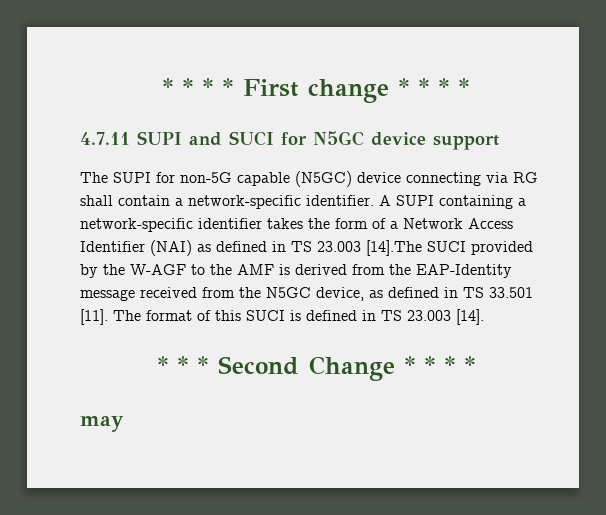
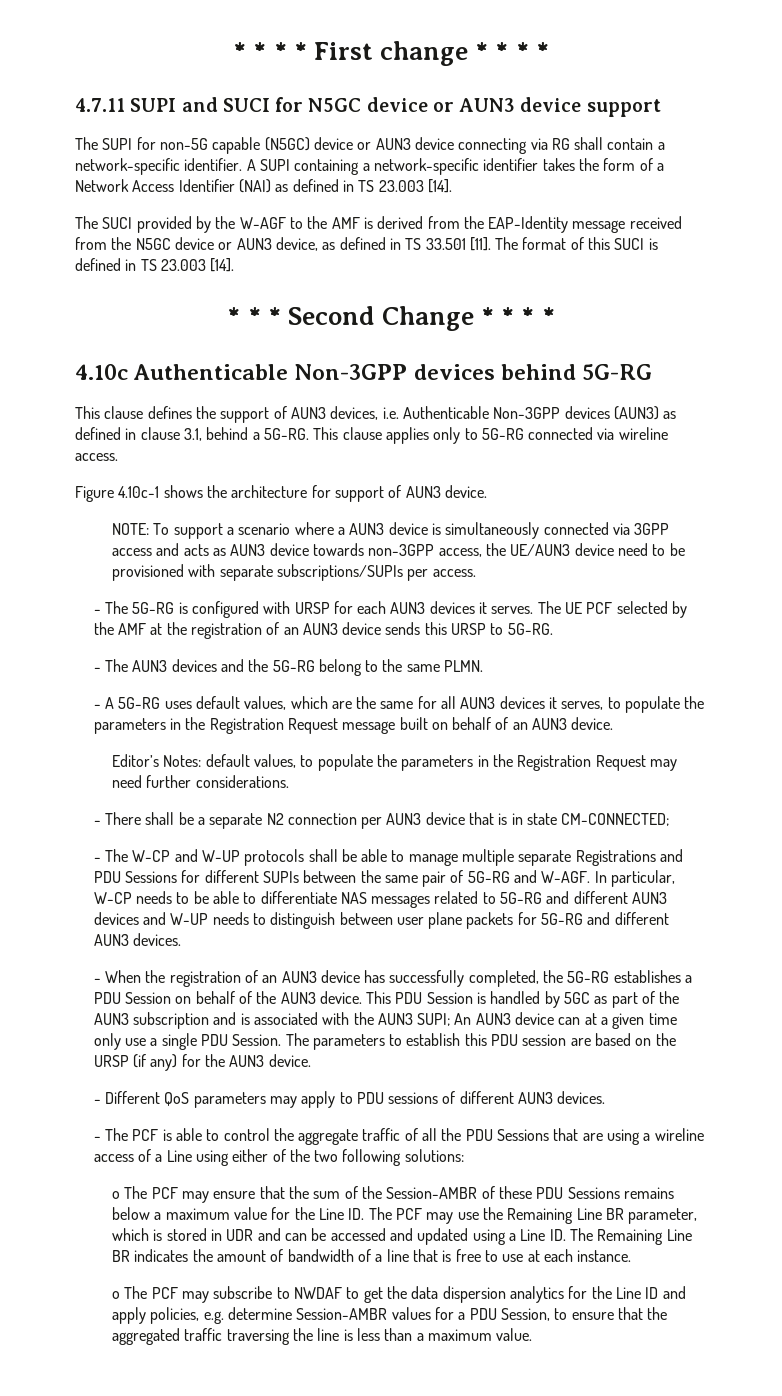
- 4.7.11 SUPI and SUCI for N5GC device support
+ 4.7.11 SUPI and SUCI for N5GC device or AUN3 device support
- The SUPI for non-5G capable (N5GC) device connecting via RG shall contain a network-specific identifier.
+ The SUPI for non-5G capable (N5GC) device or AUN3 device connecting via RG shall contain a network-specific identifier.
- A SUPI containing a network-specific identifier takes the form of a Network Access Identifier (NAI) as defined in TS 23.003 [14].The SUCI provided by the W-AGF to the AMF is derived from the EAP-Identity message received from the N5GC device, as defined in TS 33.501 [11].
+ A SUPI containing a network-specific identifier takes the form of a Network Access Identifier (NAI) as defined in TS 23.003 [14].
+ The SUCI provided by the W-AGF to the AMF is derived from the EAP-Identity message received from the N5GC device or AUN3 device, as defined in TS 33.501 [11].
- may
+ 4.10c Authenticable Non-3GPP devices behind 5G-RG
+ This clause defines the support of AUN3 devices, i.e. Authenticable Non-3GPP devices (AUN3) as defined in clause 3.1, behind a 5G-RG. This clause applies only to 5G-RG connected via wireline access.
+ Figure 4.10c-1 shows the architecture for support of AUN3 device.
+ NOTE: To support a scenario where a AUN3 device is simultaneously connected via 3GPP access and acts as AUN3 device towards non-3GPP access, the UE/AUN3 device need to be provisioned with separate subscriptions/SUPIs per access.
+ - The 5G-RG is configured with URSP for each AUN3 devices it serves. The UE PCF selected by the AMF at the registration of an AUN3 device sends this URSP to 5G-RG.
+ - The AUN3 devices and the 5G-RG belong to the same PLMN.
+ - A 5G-RG uses default values, which are the same for all AUN3 devices it serves, to populate the parameters in the Registration Request message built on behalf of an AUN3 device.
+ Editor’s Notes: default values, to populate the parameters in the Registration Request may need further considerations.
+ - There shall be a separate N2 connection per AUN3 device that is in state CM-CONNECTED;
+ - The W-CP and W-UP protocols shall be able to manage multiple separate Registrations and PDU Sessions for different SUPIs between the same pair of 5G-RG and W-AGF. In particular, W-CP needs to be able to differentiate NAS messages related to 5G-RG and different AUN3 devices and W-UP needs to distinguish between user plane packets for 5G-RG and different AUN3 devices.
+ - When the registration of an AUN3 device has successfully completed, the 5G-RG establishes a PDU Session on behalf of the AUN3 device. This PDU Session is handled by 5GC as part of the AUN3 subscription and is associated with the AUN3 SUPI; An AUN3 device can at a given time only use a single PDU Session. The parameters to establish this PDU session are based on the URSP (if any) for the AUN3 device.
+ - Different QoS parameters may apply to PDU sessions of different AUN3 devices.
+ - The PCF is able to control the aggregate traffic of all the PDU Sessions that are using a wireline access of a Line using either of the two following solutions:
+ o The PCF may ensure that the sum of the Session-AMBR of these PDU Sessions remains below a maximum value for the Line ID. The PCF may use the Remaining Line BR parameter, which is stored in UDR and can be accessed and updated using a Line ID. The Remaining Line BR indicates the amount of bandwidth of a line that is free to use at each instance.
+ o The PCF may subscribe to NWDAF to get the data dispersion analytics for the Line ID and apply policies, e.g. determine Session-AMBR values for a PDU Session, to ensure that the aggregated traffic traversing the line is less than a maximum value.

